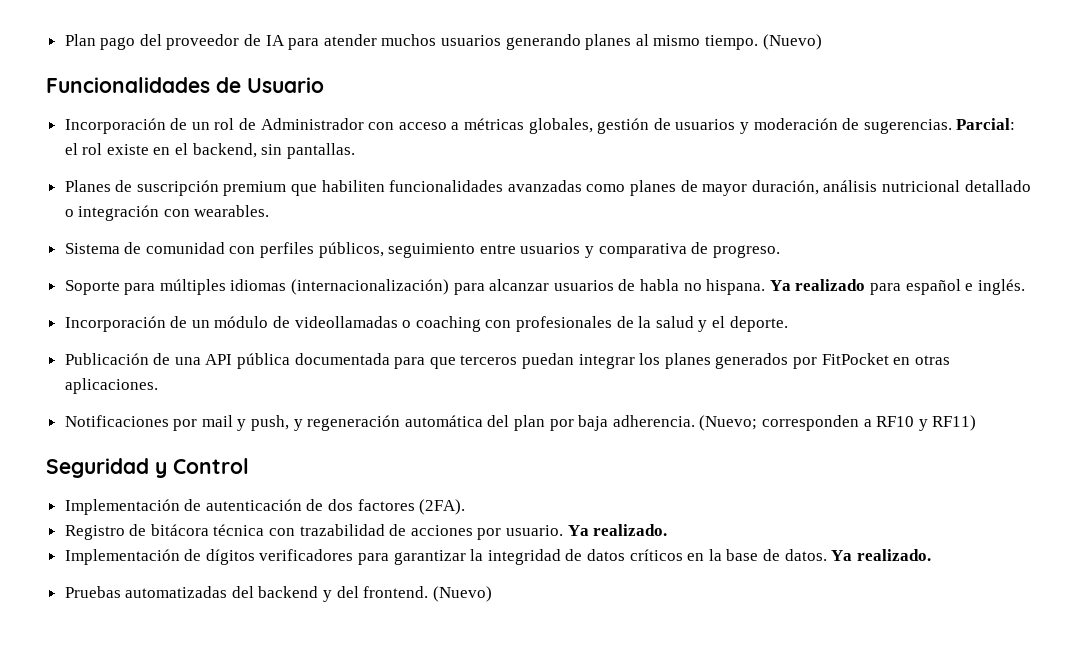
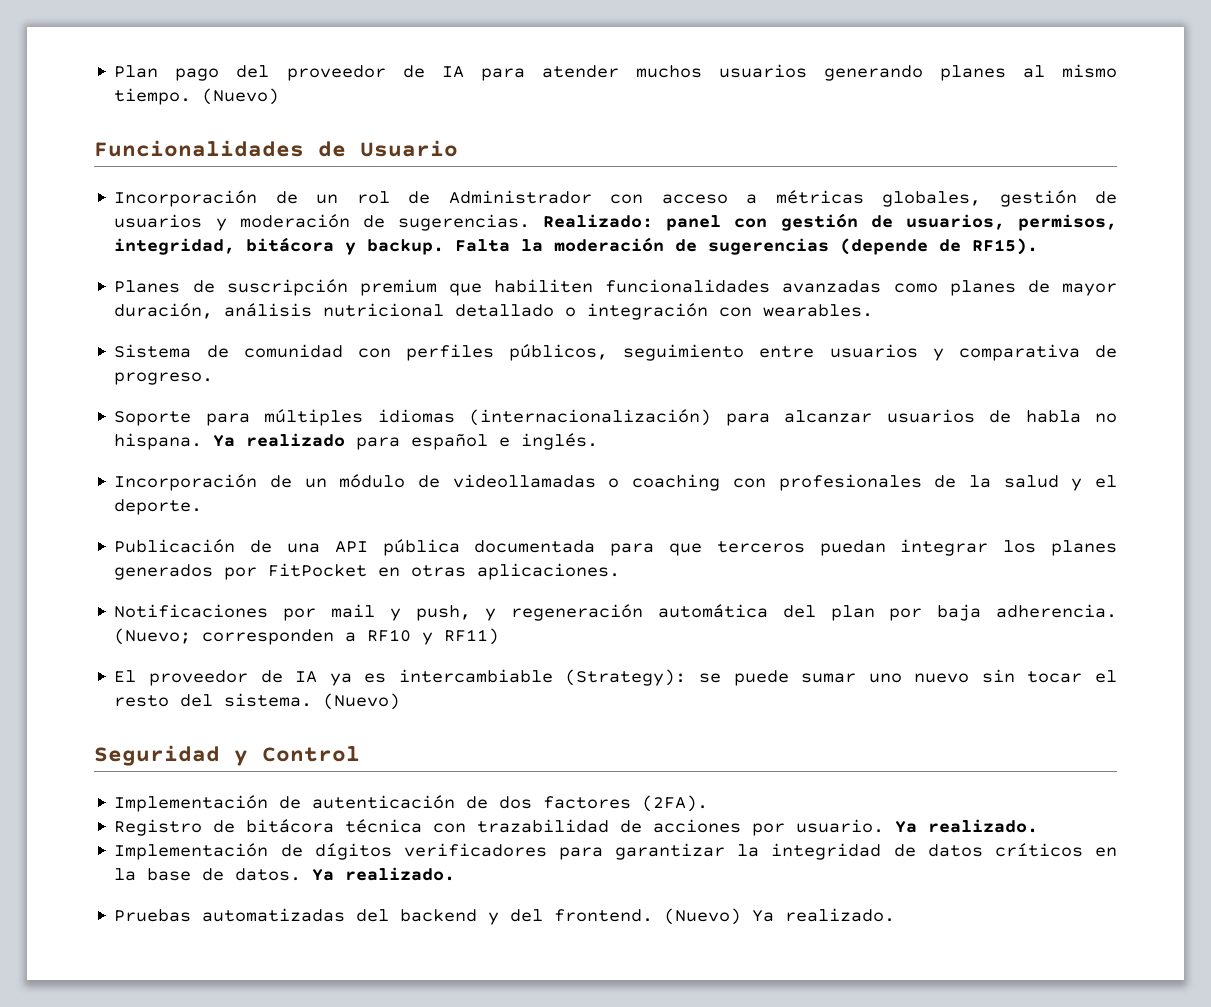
- Parcial: el rol existe en el backend, sin pantallas.
+ Realizado: panel con gestión de usuarios, permisos, integridad, bitácora y backup. Falta la moderación de sugerencias (depende de RF15).
+ El proveedor de IA ya es intercambiable (Strategy): se puede sumar uno nuevo sin tocar el resto del sistema. (Nuevo)
- Pruebas automatizadas del backend y del frontend. (Nuevo)
+ Pruebas automatizadas del backend y del frontend. (Nuevo) Ya realizado.

